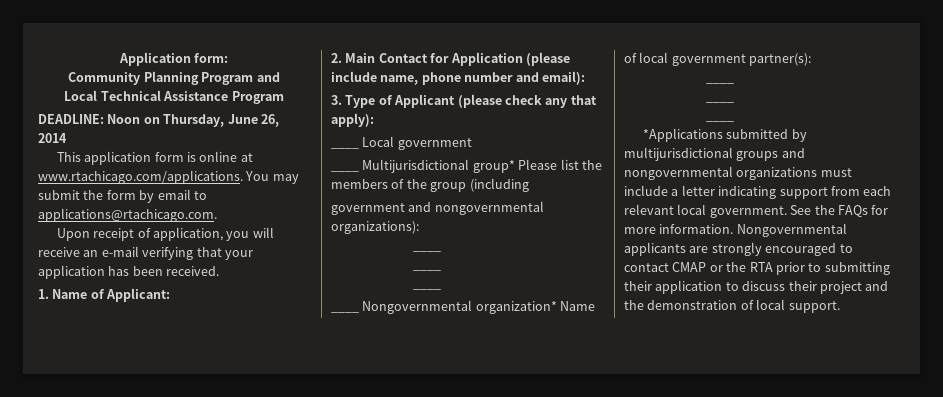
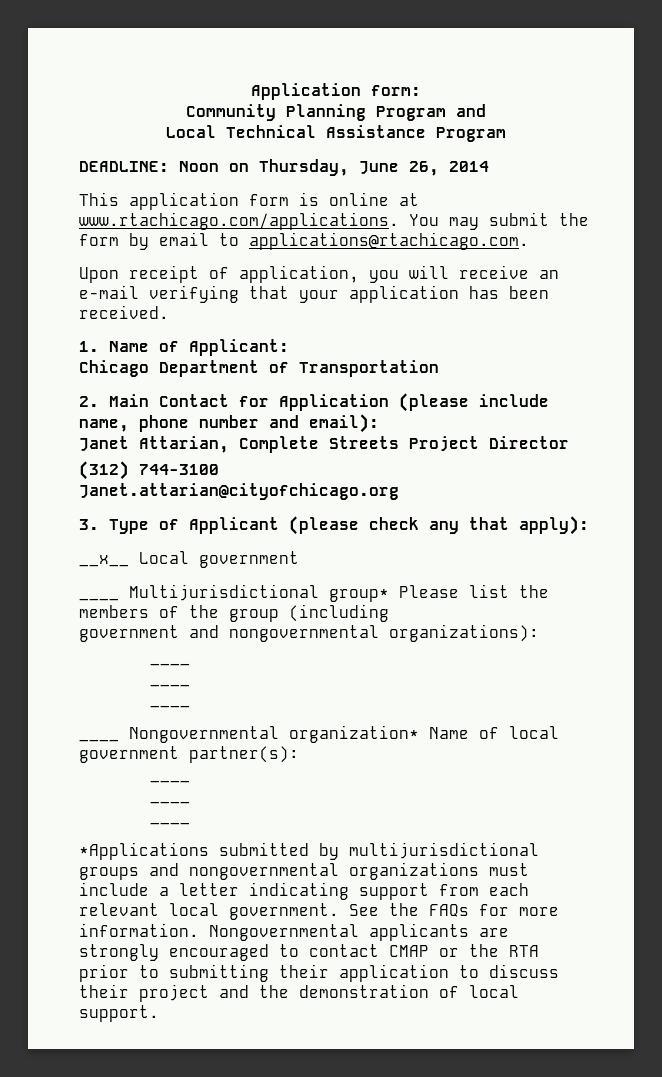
+ Chicago Department of Transportation
+ Janet Attarian, Complete Streets Project Director
+ (312) 744-3100
+ Janet.attarian@cityofchicago.org
- ____ Local government
+ __x__ Local government

